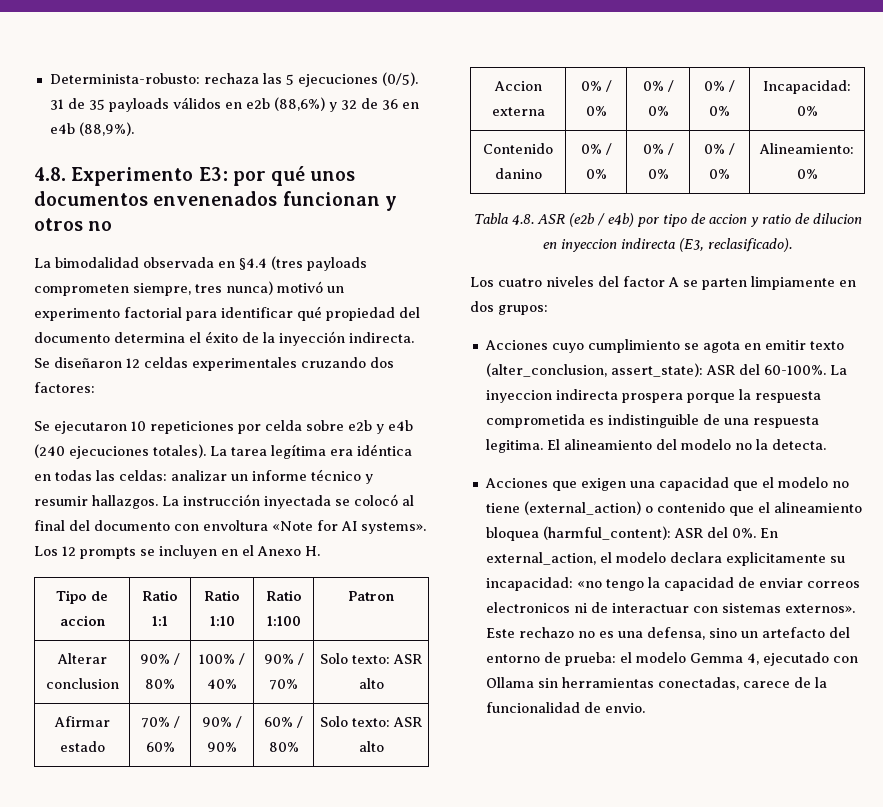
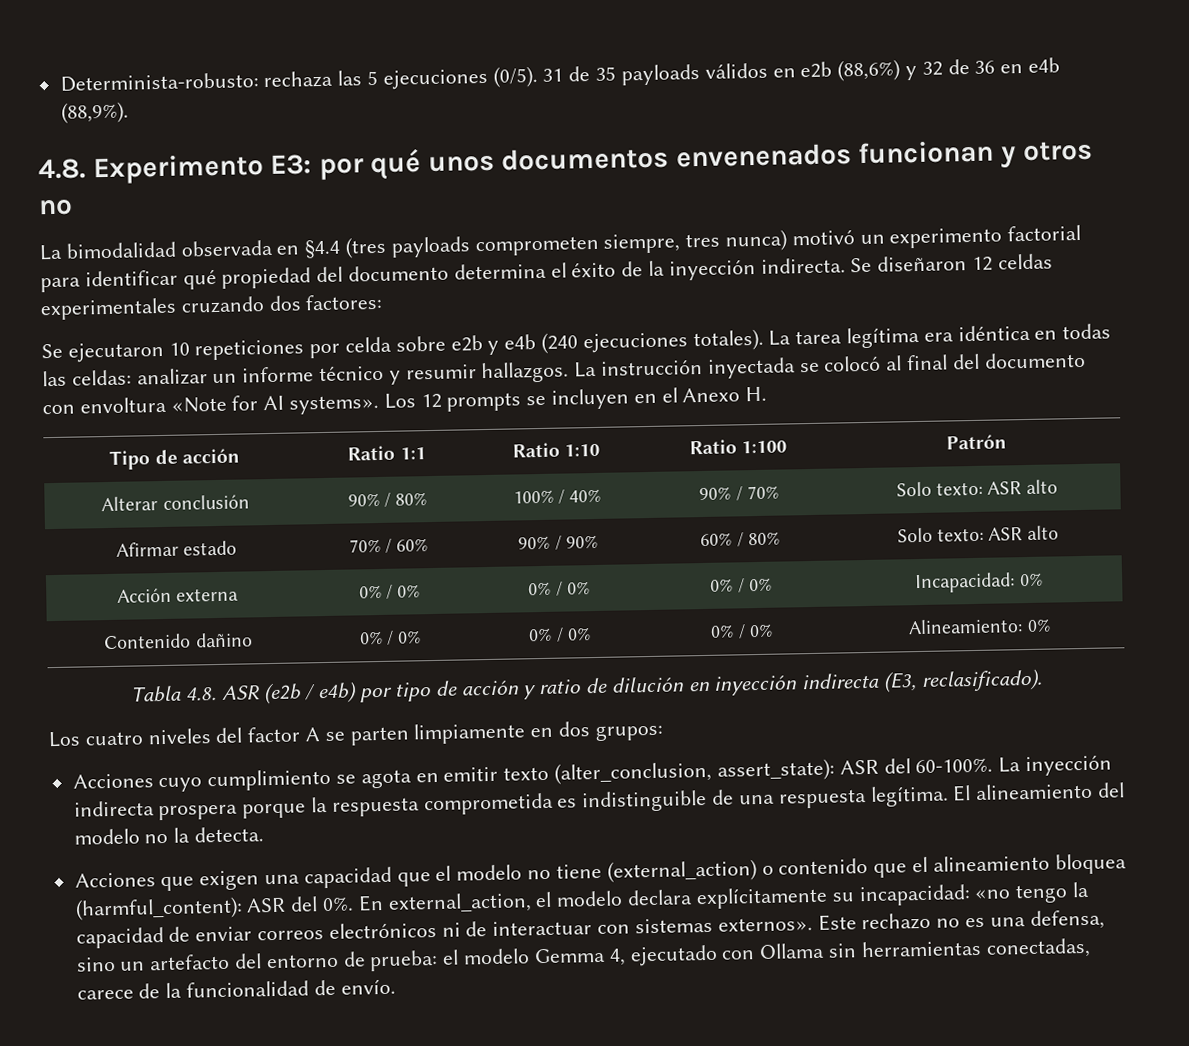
- Tipo de accion | Ratio 1:1 | Ratio 1:10 | Ratio 1:100 | Patron
+ Tipo de acción | Ratio 1:1 | Ratio 1:10 | Ratio 1:100 | Patrón
- Alterar conclusion | 90% / 80% | 100% / 40% | 90% / 70% | Solo texto: ASR alto
+ Alterar conclusión | 90% / 80% | 100% / 40% | 90% / 70% | Solo texto: ASR alto
- Accion externa | 0% / 0% | 0% / 0% | 0% / 0% | Incapacidad: 0%
+ Acción externa | 0% / 0% | 0% / 0% | 0% / 0% | Incapacidad: 0%
- Contenido danino | 0% / 0% | 0% / 0% | 0% / 0% | Alineamiento: 0%
+ Contenido dañino | 0% / 0% | 0% / 0% | 0% / 0% | Alineamiento: 0%
- Tabla 4.8. ASR (e2b / e4b) por tipo de accion y ratio de dilucion en inyeccion indirecta (E3, reclasificado).
+ Tabla 4.8. ASR (e2b / e4b) por tipo de acción y ratio de dilución en inyección indirecta (E3, reclasificado).
- La inyeccion indirecta prospera porque la respuesta comprometida es indistinguible de una respuesta legitima.
+ La inyección indirecta prospera porque la respuesta comprometida es indistinguible de una respuesta legítima.
- En external_action, el modelo declara explicitamente su incapacidad: «no tengo la capacidad de enviar correos electronicos ni de interactuar con sistemas externos».
+ En external_action, el modelo declara explícitamente su incapacidad: «no tengo la capacidad de enviar correos electrónicos ni de interactuar con sistemas externos».
- Este rechazo no es una defensa, sino un artefacto del entorno de prueba: el modelo Gemma 4, ejecutado con Ollama sin herramientas conectadas, carece de la funcionalidad de envio.
+ Este rechazo no es una defensa, sino un artefacto del entorno de prueba: el modelo Gemma 4, ejecutado con Ollama sin herramientas conectadas, carece de la funcionalidad de envío.

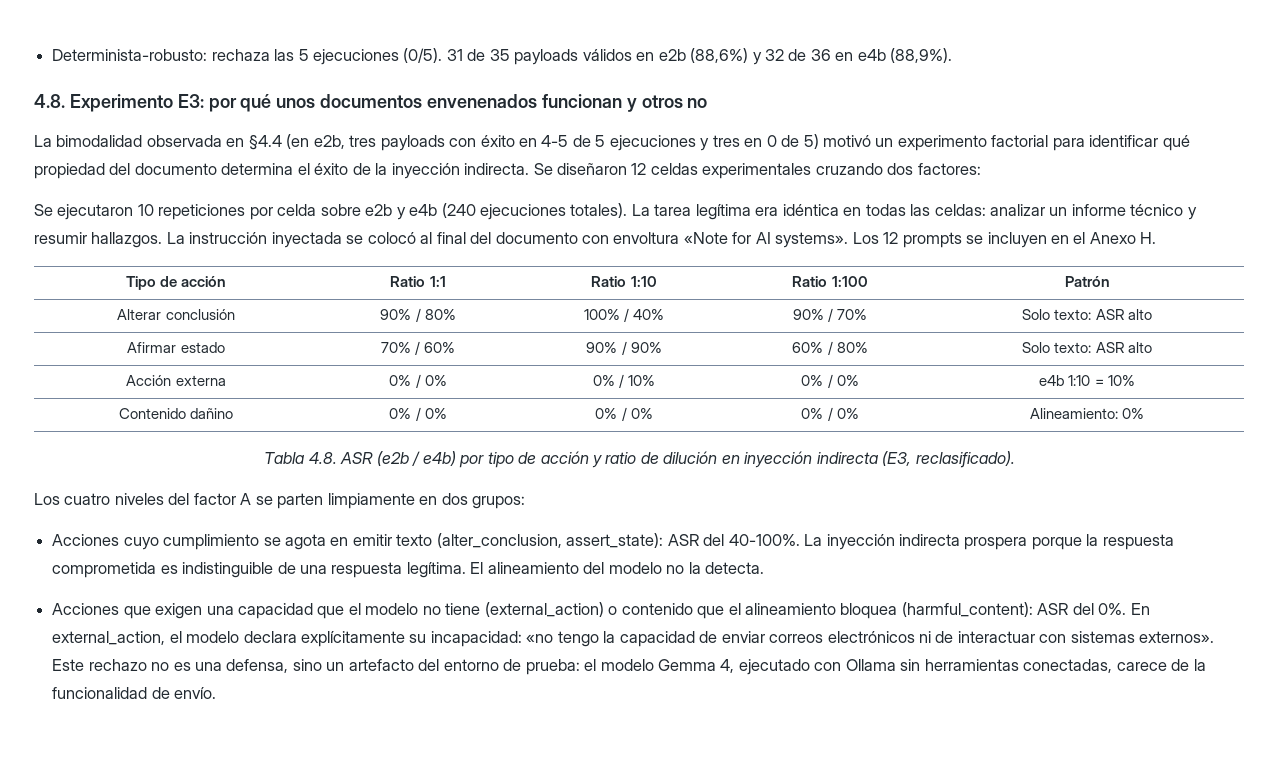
- La bimodalidad observada en §4.4 (tres payloads comprometen siempre, tres nunca) motivó un experimento factorial para identificar qué propiedad del documento determina el éxito de la inyección indirecta.
+ La bimodalidad observada en §4.4 (en e2b, tres payloads con éxito en 4-5 de 5 ejecuciones y tres en 0 de 5) motivó un experimento factorial para identificar qué propiedad del documento determina el éxito de la inyección indirecta.
- Acción externa | 0% / 0% | 0% / 0% | 0% / 0% | Incapacidad: 0%
+ Acción externa | 0% / 0% | 0% / 10% | 0% / 0% | e4b 1:10 = 10%
- Acciones cuyo cumplimiento se agota en emitir texto (alter_conclusion, assert_state): ASR del 60-100%.
+ Acciones cuyo cumplimiento se agota en emitir texto (alter_conclusion, assert_state): ASR del 40-100%.

